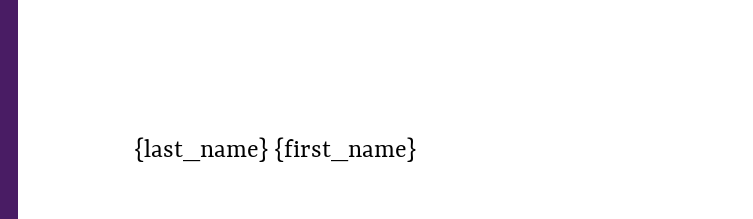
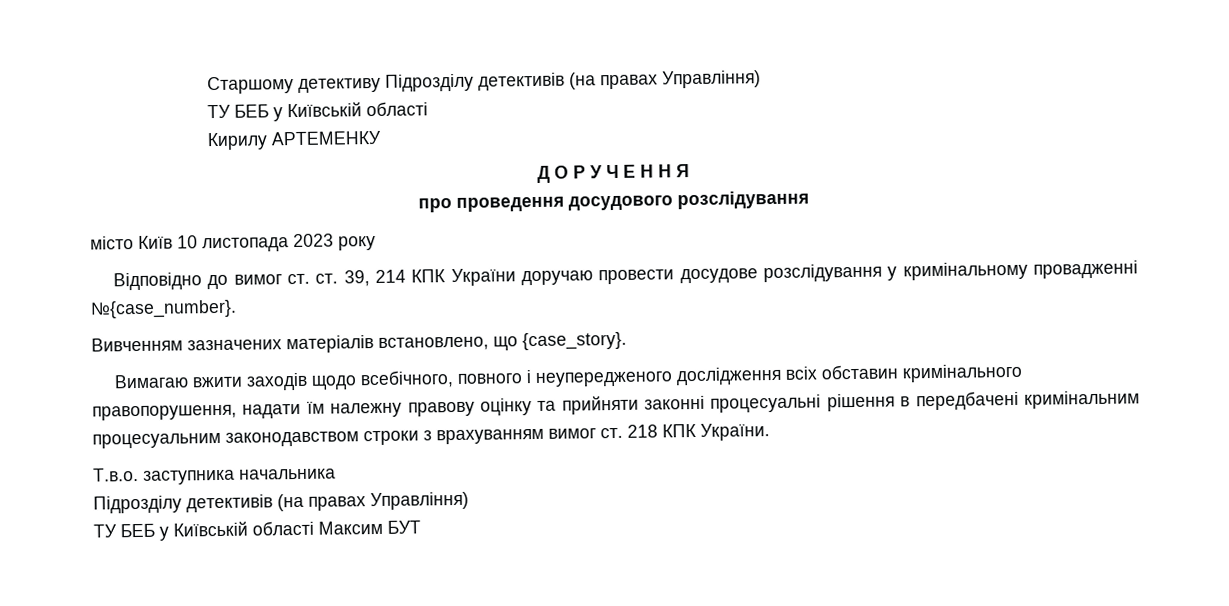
- {last_name} {first_name}
+ Старшому детективу Підрозділу детективів (на правах Управління)
+ ТУ БЕБ у Київській області
+ Кирилу АРТЕМЕНКУ
+ Д О Р У Ч Е Н Н Я
+ про проведення досудового розслідування
+ місто Київ 10 листопада 2023 року
+ Відповідно до вимог ст. ст. 39, 214 КПК України доручаю провести досудове розслідування у кримінальному провадженні №{case_number}.
+ Вивченням зазначених матеріалів встановлено, що {case_story}.
+ Вимагаю вжити заходів щодо всебічного, повного і неупередженого дослідження всіх обставин кримінального правопорушення, надати їм належну правову оцінку та прийняти законні процесуальні рішення в передбачені кримінальним процесуальним законодавством строки з врахуванням вимог ст. 218 КПК України.
+ Т.в.о. заступника начальника
+ Підрозділу детективів (на правах Управління)
+ ТУ БЕБ у Київській області Максим БУТ

